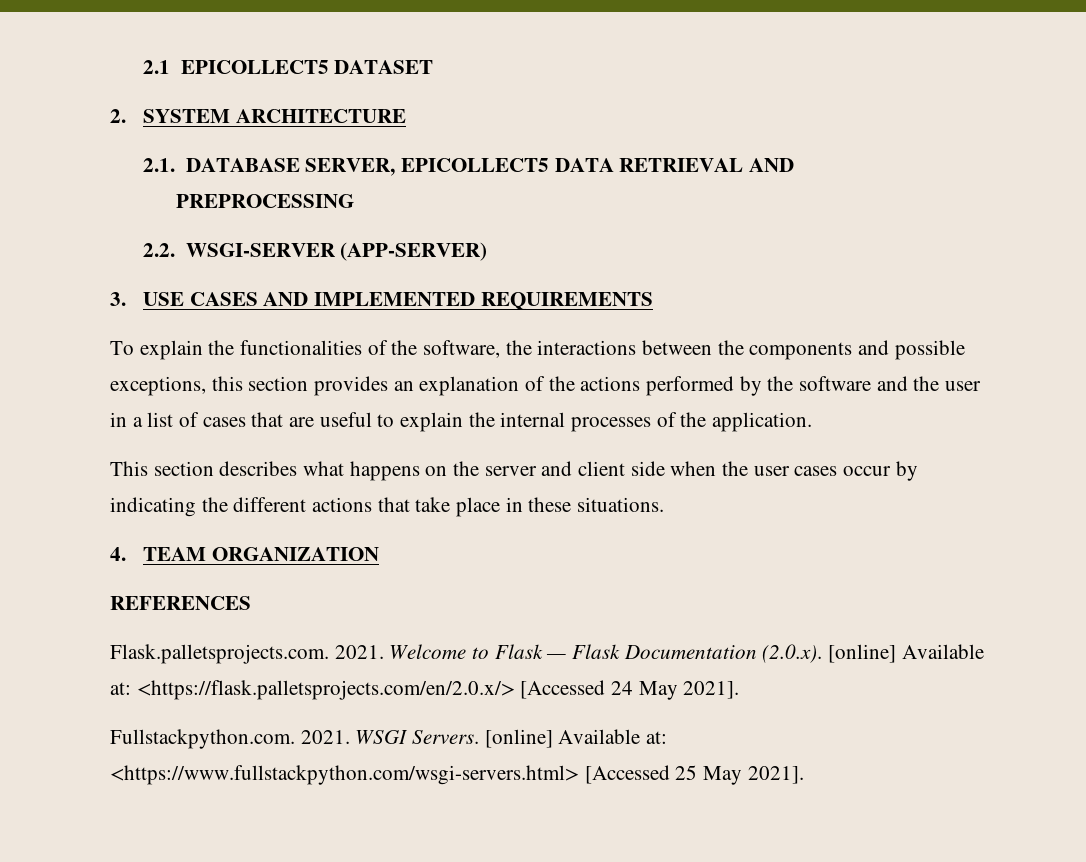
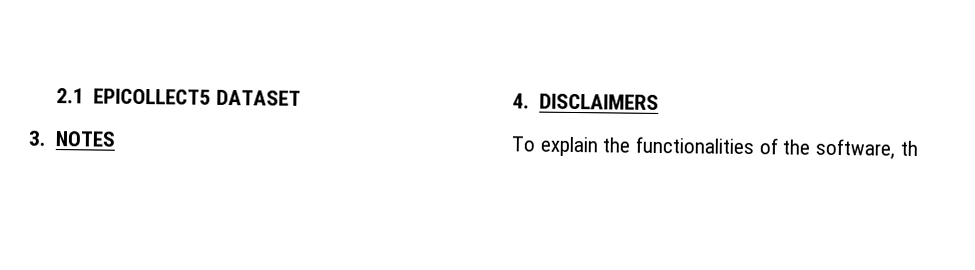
- 2. SYSTEM ARCHITECTURE
- 2.1. DATABASE SERVER, EPICOLLECT5 DATA RETRIEVAL AND
- PREPROCESSING
- 2.2. WSGI-SERVER (APP-SERVER)
- 3. USE CASES AND IMPLEMENTED REQUIREMENTS
+ 3. NOTES
+ 4. DISCLAIMERS
- To explain the functionalities of the software, the interactions between the components and possible exceptions, this section provides an explanation of the actions performed by the software and the user in a list of cases that are useful to explain the internal processes of the application.
- This section describes what happens on the server and client side when the user cases occur by indicating the different actions that take place in these situations.
- 4. TEAM ORGANIZATION
- REFERENCES
- Flask.palletsprojects.com. 2021. Welcome to Flask — Flask Documentation (2.0.x). [online] Available at: <https://flask.palletsprojects.com/en/2.0.x/> [Accessed 24 May 2021].
- Fullstackpython.com. 2021. WSGI Servers. [online] Available at: <https://www.fullstackpython.com/wsgi-servers.html> [Accessed 25 May 2021].
+ To explain the functionalities of the software, th

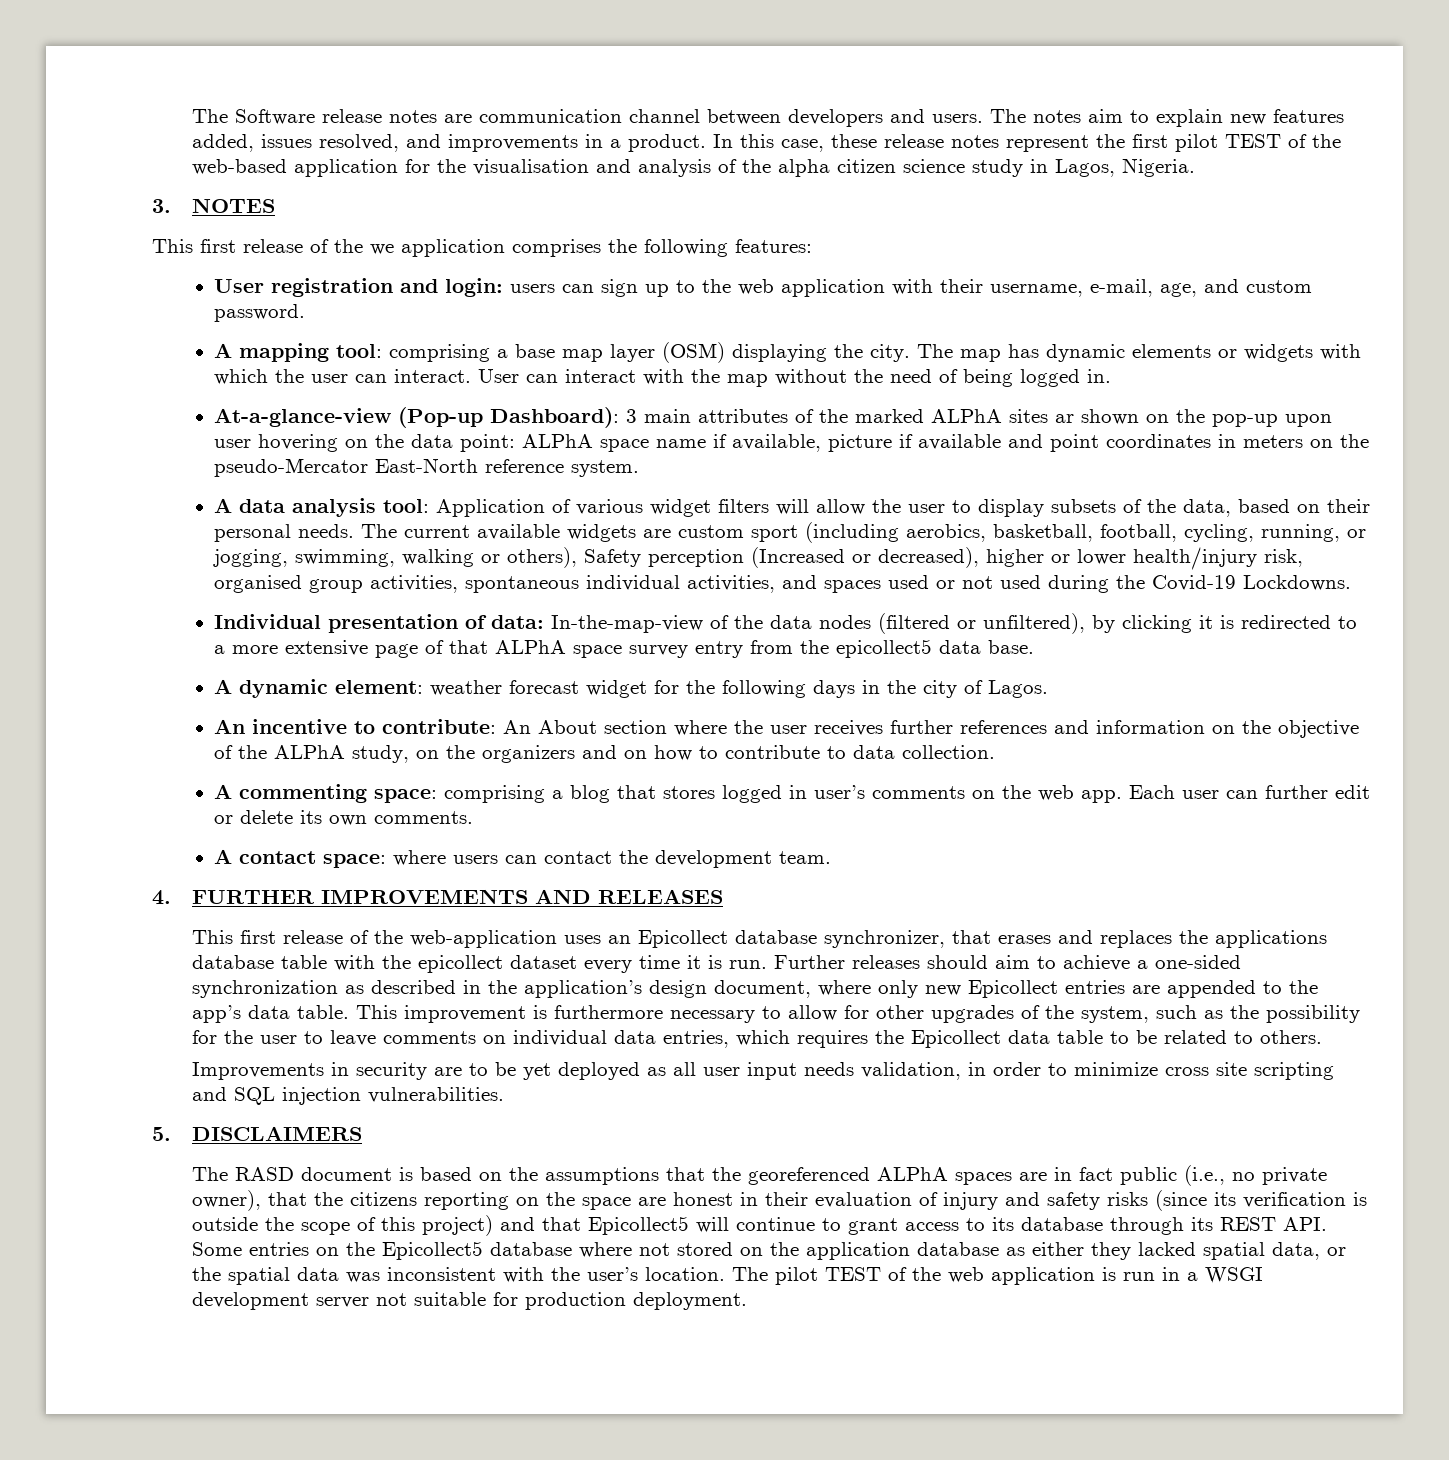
- 2.1 EPICOLLECT5 DATASET
+ The Software release notes are communication channel between developers and users. The notes aim to explain new features added, issues resolved, and improvements in a product. In this case, these release notes represent the first pilot TEST of the web-based application for the visualisation and analysis of the alpha citizen science study in Lagos, Nigeria.
  3. NOTES
- 4. DISCLAIMERS
- To explain the functionalities of the software, th
+ This first release of the we application comprises the following features:
+ User registration and login: users can sign up to the web application with their username, e-mail, age, and custom password.
+ A mapping tool: comprising a base map layer (OSM) displaying the city. The map has dynamic elements or widgets with which the user can interact. User can interact with the map without the need of being logged in.
+ At-a-glance-view (Pop-up Dashboard): 3 main attributes of the marked ALPhA sites ar shown on the pop-up upon user hovering on the data point: ALPhA space name if available, picture if available and point coordinates in meters on the pseudo-Mercator East-North reference system.
+ A data analysis tool: Application of various widget filters will allow the user to display subsets of the data, based on their personal needs. The current available widgets are custom sport (including aerobics, basketball, football, cycling, running, or jogging, swimming, walking or others), Safety perception (Increased or decreased), higher or lower health/injury risk, organised group activities, spontaneous individual activities, and spaces used or not used during the Covid-19 Lockdowns.
+ Individual presentation of data: In-the-map-view of the data nodes (filtered or unfiltered), by clicking it is redirected to a more extensive page of that ALPhA space survey entry from the epicollect5 data base.
+ A dynamic element: weather forecast widget for the following days in the city of Lagos.
+ An incentive to contribute: An About section where the user receives further references and information on the objective of the ALPhA study, on the organizers and on how to contribute to data collection.
+ A commenting space: comprising a blog that stores logged in user’s comments on the web app. Each user can further edit or delete its own comments.
+ A contact space: where users can contact the development team.
+ 4. FURTHER IMPROVEMENTS AND RELEASES
+ This first release of the web-application uses an Epicollect database synchronizer, that erases and replaces the applications database table with the epicollect dataset every time it is run. Further releases should aim to achieve a one-sided synchronization as described in the application’s design document, where only new Epicollect entries are appended to the app’s data table. This improvement is furthermore necessary to allow for other upgrades of the system, such as the possibility for the user to leave comments on individual data entries, which requires the Epicollect data table to be related to others.
+ Improvements in security are to be yet deployed as all user input needs validation, in order to minimize cross site scripting and SQL injection vulnerabilities.
+ 5. DISCLAIMERS
+ The RASD document is based on the assumptions that the georeferenced ALPhA spaces are in fact public (i.e., no private owner), that the citizens reporting on the space are honest in their evaluation of injury and safety risks (since its verification is outside the scope of this project) and that Epicollect5 will continue to grant access to its database through its REST API. Some entries on the Epicollect5 database where not stored on the application database as either they lacked spatial data, or the spatial data was inconsistent with the user’s location. The pilot TEST of the web application is run in a WSGI development server not suitable for production deployment.

